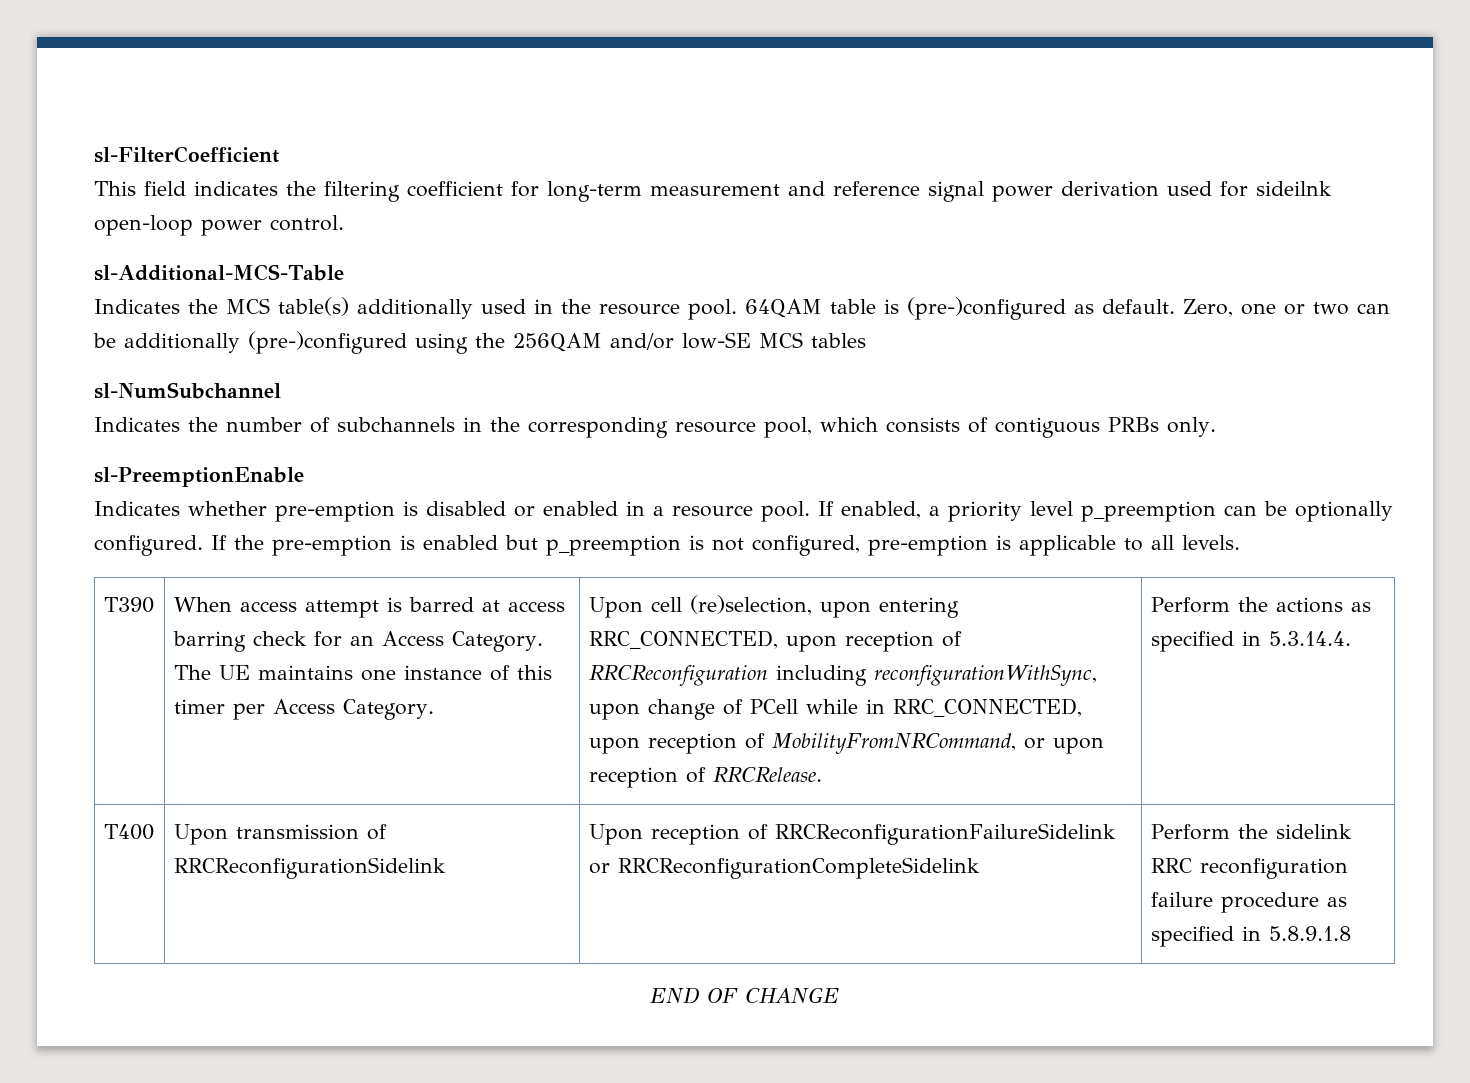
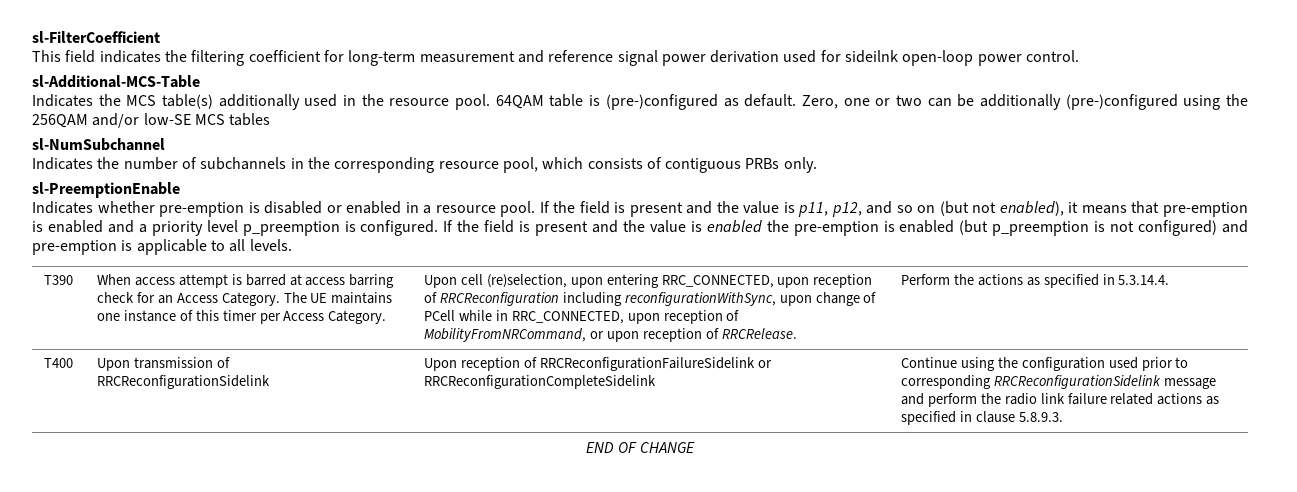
- If enabled, a priority level p_preemption can be optionally configured. If the pre-emption is enabled but p_preemption is not configured, pre-emption is applicable to all levels.
+ If the field is present and the value is p11, p12, and so on (but not enabled), it means that pre-emption is enabled and a priority level p_preemption is configured. If the field is present and the value is enabled the pre-emption is enabled (but p_preemption is not configured) and pre-emption is applicable to all levels.
- T400 | Upon transmission of RRCReconfigurationSidelink | Upon reception of RRCReconfigurationFailureSidelink or RRCReconfigurationCompleteSidelink | Perform the sidelink RRC reconfiguration failure procedure as specified in 5.8.9.1.8
+ T400 | Upon transmission of RRCReconfigurationSidelink | Upon reception of RRCReconfigurationFailureSidelink or RRCReconfigurationCompleteSidelink | Continue using the configuration used prior to corresponding RRCReconfigurationSidelink message and perform the radio link failure related actions as specified in clause 5.8.9.3.

